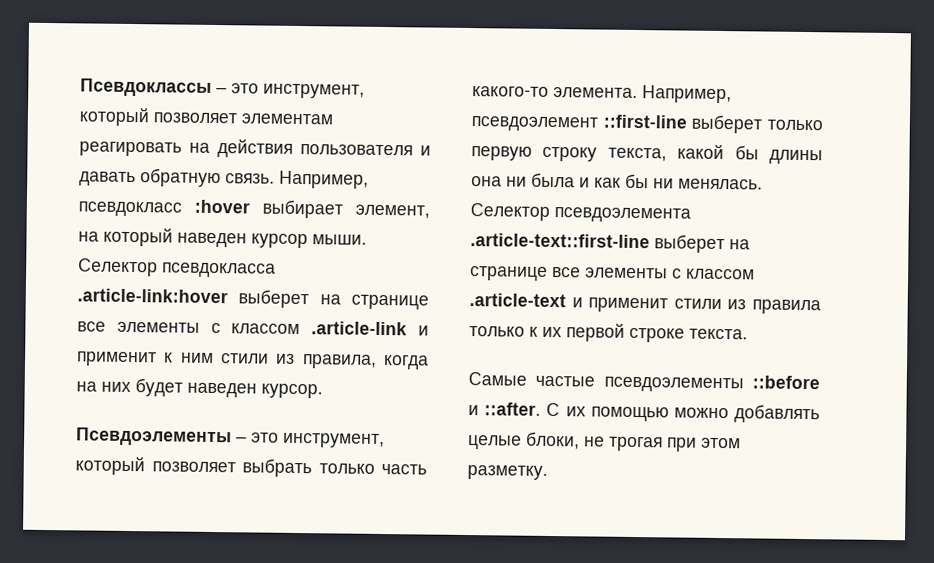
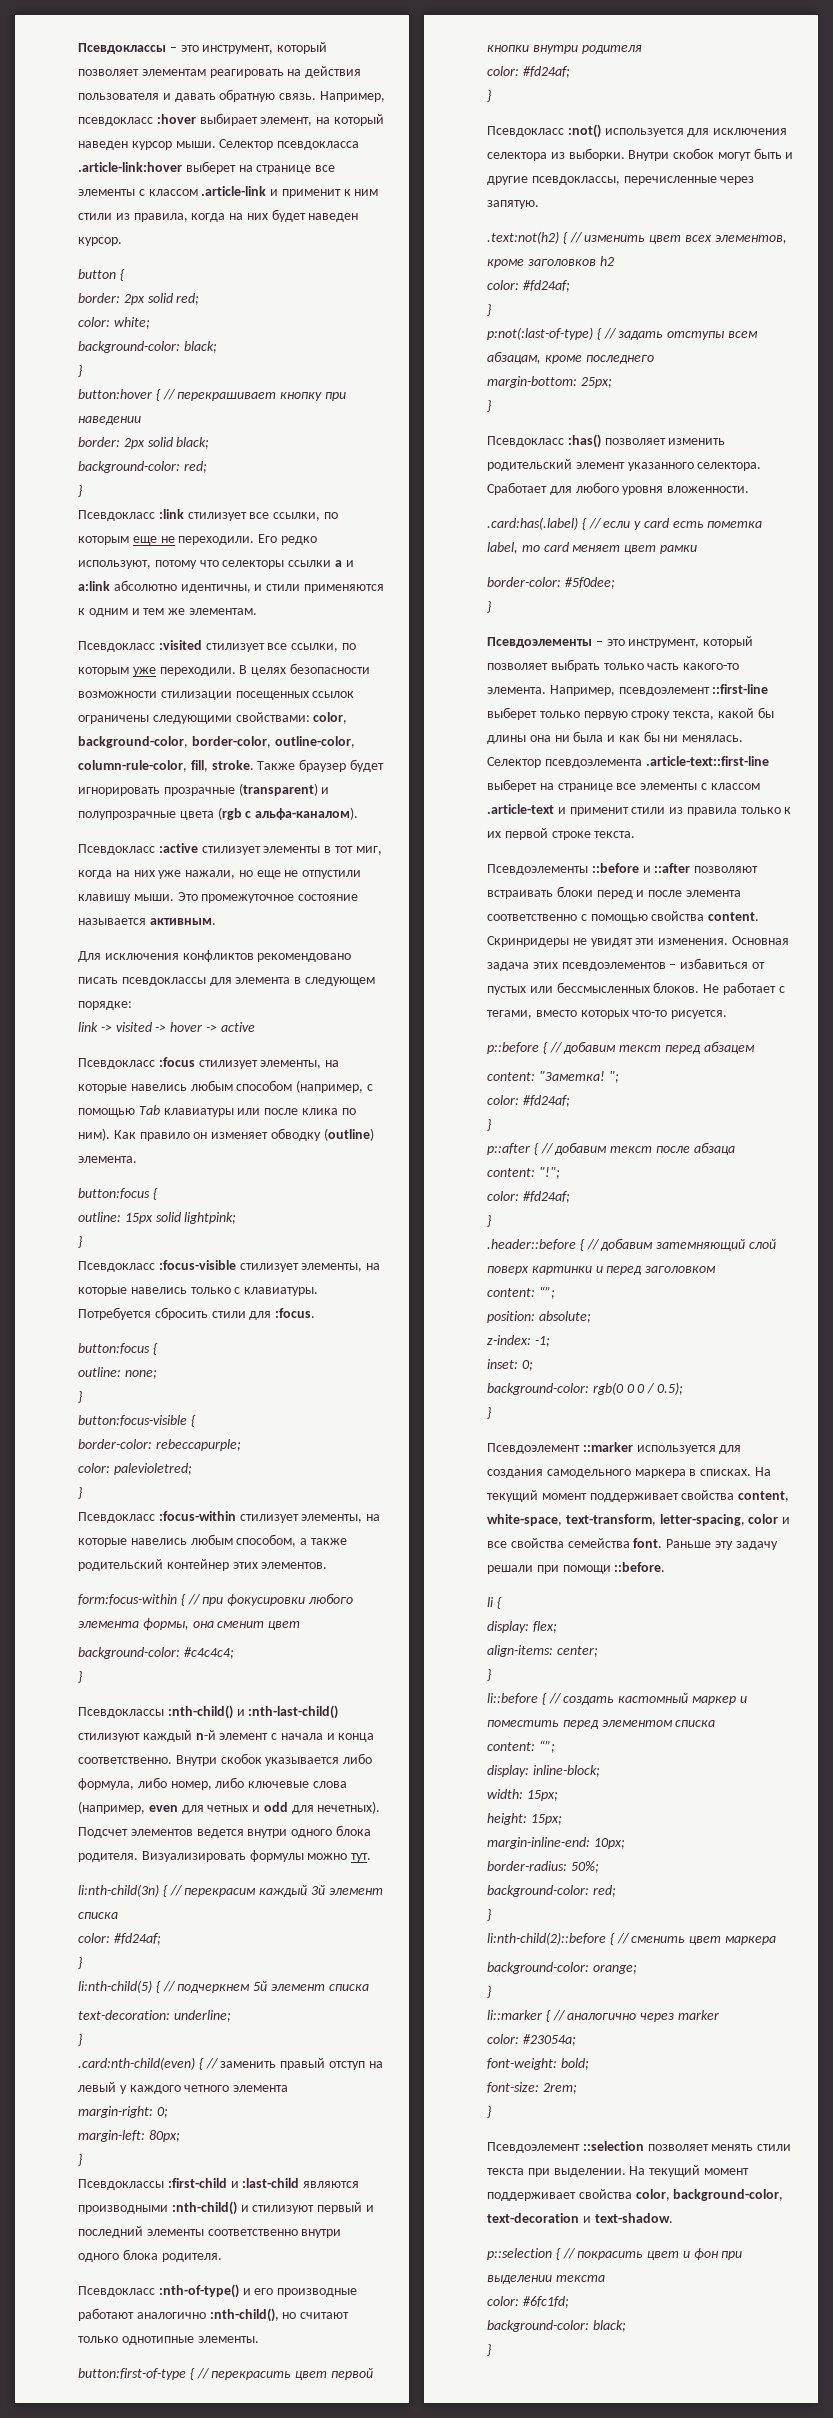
+ button {
+ border: 2px solid red;
+ color: white;
+ background-color: black;
+ }
+ button:hover { // перекрашивает кнопку при наведении
+ border: 2px solid black;
+ background-color: red;
+ }
+ Псевдокласс :link стилизует все ссылки, по которым еще не переходили. Его редко используют, потому что селекторы ссылки a и a:link абсолютно идентичны, и стили применяются к одним и тем же элементам.
+ Псевдокласс :visited стилизует все ссылки, по которым уже переходили. В целях безопасности возможности стилизации посещенных ссылок ограничены следующими свойствами: color, background-color, border-color, outline-color, column-rule-color, fill, stroke. Также браузер будет игнорировать прозрачные (transparent) и полупрозрачные цвета (rgb с альфа-каналом).
+ Псевдокласс :active стилизует элементы в тот миг, когда на них уже нажали, но еще не отпустили клавишу мыши. Это промежуточное состояние называется активным.
+ Для исключения конфликтов рекомендовано писать псевдоклассы для элемента в следующем порядке:
+ link -> visited -> hover -> active
+ Псевдокласс :focus стилизует элементы, на которые навелись любым способом (например, с помощью Tab клавиатуры или после клика по ним). Как правило он изменяет обводку (outline) элемента.
+ button:focus {
+ outline: 15px solid lightpink;
+ }
+ Псевдокласс :focus-visible стилизует элементы, на которые навелись только с клавиатуры. Потребуется сбросить стили для :focus.
+ button:focus {
+ outline: none;
+ }
+ button:focus-visible {
+ border-color: rebeccapurple;
+ color: palevioletred;
+ }
+ Псевдокласс :focus-within стилизует элементы, на которые навелись любым способом, а также родительский контейнер этих элементов.
+ form:focus-within { // при фокусировки любого элемента формы, она сменит цвет
+ background-color: #c4c4c4;
+ }
+ Псевдоклассы :nth-child() и :nth-last-child() стилизуют каждый n-й элемент с начала и конца соответственно. Внутри скобок указывается либо формула, либо номер, либо ключевые слова (например, even для четных и odd для нечетных). Подсчет элементов ведется внутри одного блока родителя. Визуализировать формулы можно тут.
+ li:nth-child(3n) { // перекрасим каждый 3й элемент списка
+ color: #fd24af;
+ }
+ li:nth-child(5) { // подчеркнем 5й элемент списка
+ text-decoration: underline;
+ }
+ .card:nth-child(even) { // заменить правый отступ на левый у каждого четного элемента
+ margin-right: 0;
+ margin-left: 80px;
+ }
+ Псевдоклассы :first-child и :last-child являются производными :nth-child() и стилизуют первый и последний элементы соответственно внутри одного блока родителя.
+ Псевдокласс :nth-of-type() и его производные работают аналогично :nth-child(), но считают только однотипные элементы.
+ button:first-of-type { // перекрасить цвет первой кнопки внутри родителя
+ color: #fd24af;
+ }
+ Псевдокласс :not() используется для исключения селектора из выборки. Внутри скобок могут быть и другие псевдоклассы, перечисленные через запятую.
+ .text:not(h2) { // изменить цвет всех элементов, кроме заголовков h2
+ color: #fd24af;
+ }
+ p:not(:last-of-type) { // задать отступы всем абзацам, кроме последнего
+ margin-bottom: 25px;
+ }
+ Псевдокласс :has() позволяет изменить родительский элемент указанного селектора. Сработает для любого уровня вложенности.
+ .card:has(.label) { // если у card есть пометка label, то card меняет цвет рамки
+ border-color: #5f0dee;
+ }
- Самые частые псевдоэлементы ::before и ::after. С их помощью можно добавлять целые блоки, не трогая при этом разметку.
+ Псевдоэлементы ::before и ::after позволяют встраивать блоки перед и после элемента соответственно с помощью свойства content. Скринридеры не увидят эти изменения. Основная задача этих псевдоэлементов – избавиться от пустых или бессмысленных блоков. Не работает с тегами, вместо которых что-то рисуется.
+ p::before { // добавим текст перед абзацем
+ content: "Заметка! ";
+ color: #fd24af;
+ }
+ p::after { // добавим текст после абзаца
+ content: "!";
+ color: #fd24af;
+ }
+ .header::before { // добавим затемняющий слой поверх картинки и перед заголовком
+ content: “”;
+ position: absolute;
+ z-index: -1;
+ inset: 0;
+ background-color: rgb(0 0 0 / 0.5);
+ }
+ Псевдоэлемент ::marker используется для создания самодельного маркера в списках. На текущий момент поддерживает свойства content, white-space, text-transform, letter-spacing, color и все свойства семейства font. Раньше эту задачу решали при помощи ::before.
+ li {
+ display: flex;
+ align-items: center;
+ }
+ li::before { // создать кастомный маркер и поместить перед элементом списка
+ content: “”;
+ display: inline-block;
+ width: 15px;
+ height: 15px;
+ margin-inline-end: 10px;
+ border-radius: 50%;
+ background-color: red;
+ }
+ li:nth-child(2)::before { // сменить цвет маркера
+ background-color: orange;
+ }
+ li::marker { // аналогично через marker
+ color: #23054a;
+ font-weight: bold;
+ font-size: 2rem;
+ }
+ Псевдоэлемент ::selection позволяет менять стили текста при выделении. На текущий момент поддерживает свойства color, background-color, text-decoration и text-shadow.
+ p::selection { // покрасить цвет и фон при выделении текста
+ color: #6fc1fd;
+ background-color: black;
+ }

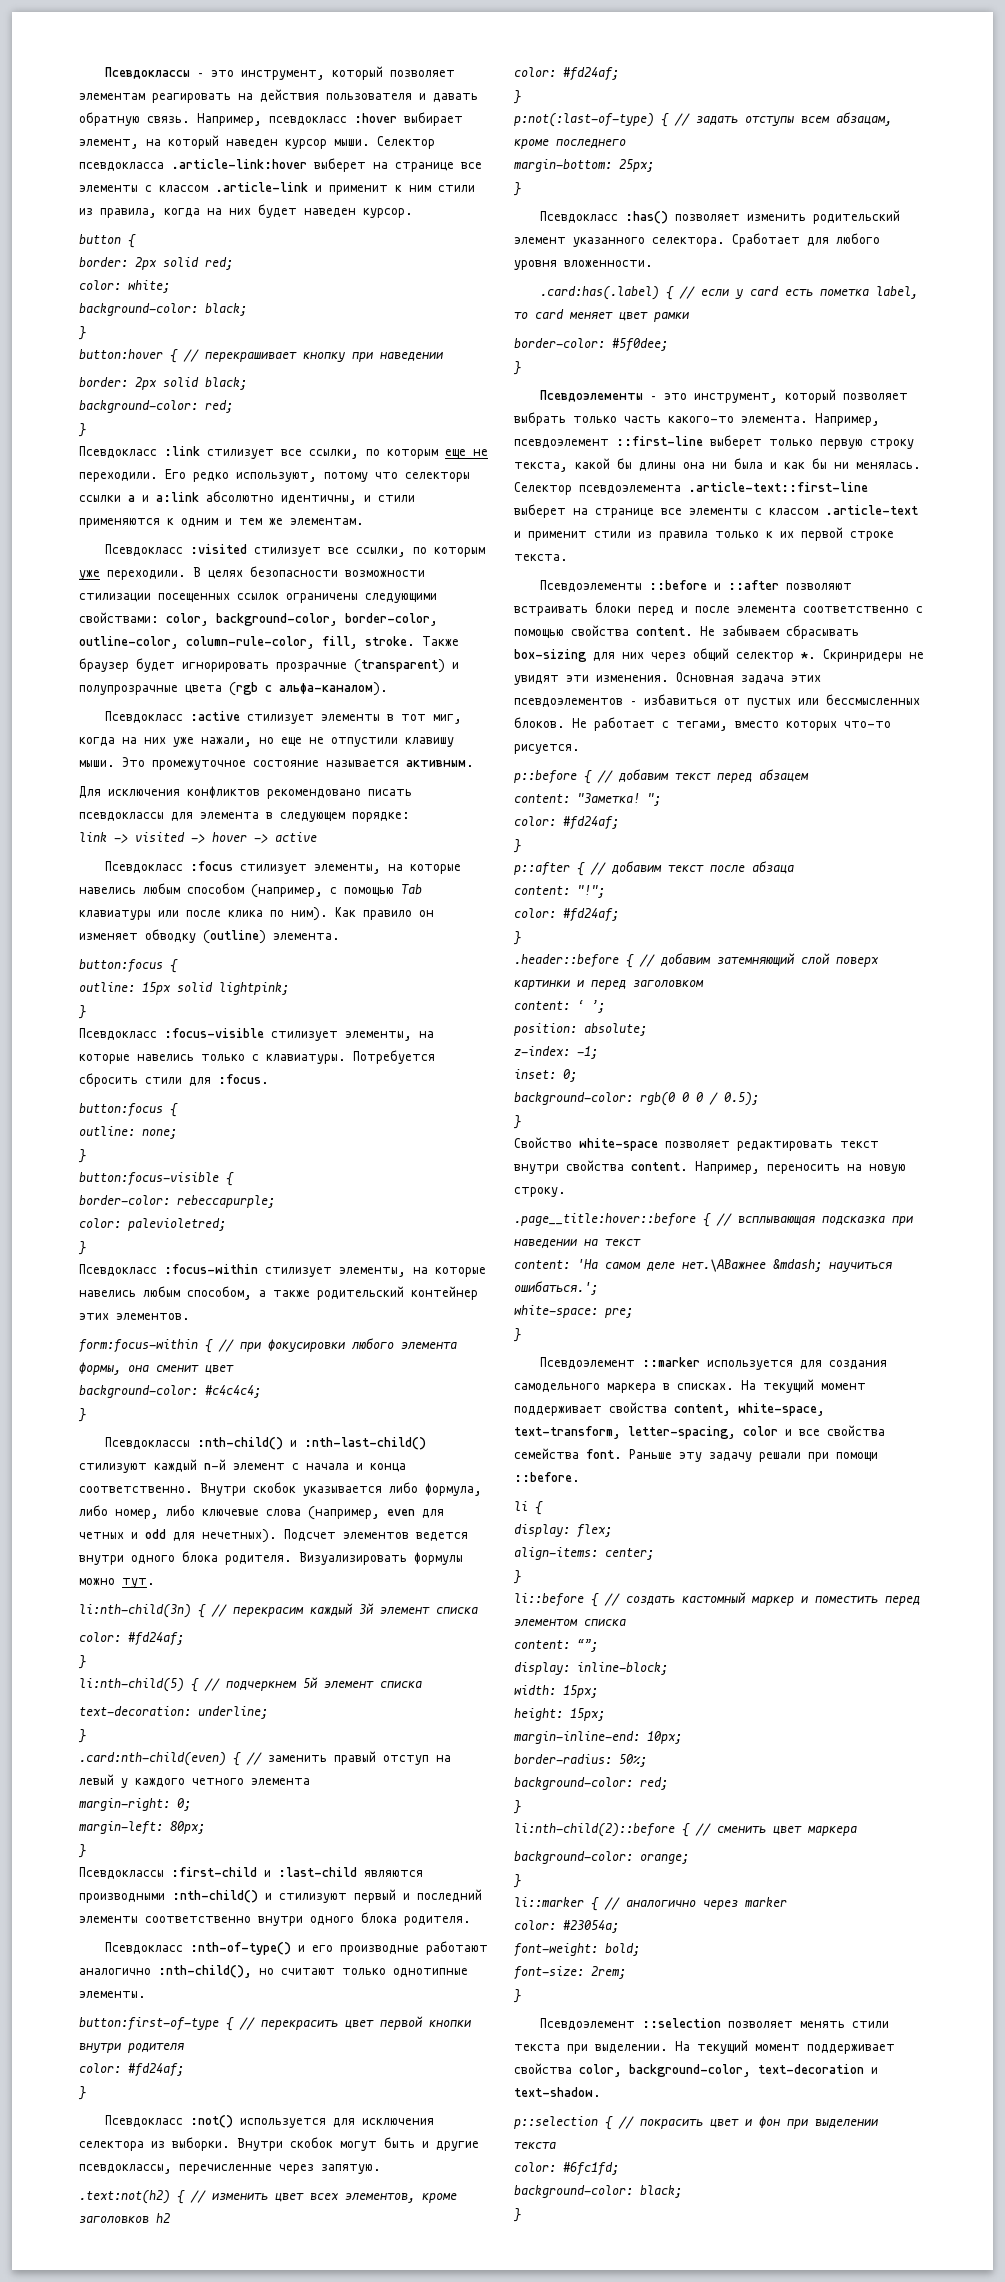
+ Не забываем сбрасывать box-sizing для них через общий селектор *.
  .header::before { // добавим затемняющий слой поверх картинки и перед заголовком
- content: “”;
+ content: ‘ ’;
+ Свойство white-space позволяет редактировать текст внутри свойства content. Например, переносить на новую строку.
+ .page__title:hover::before { // всплывающая подсказка при наведении на текст
+ content: 'На самом деле нет.\AВажнее &mdash; научиться ошибаться.';
+ white-space: pre;
+ }

